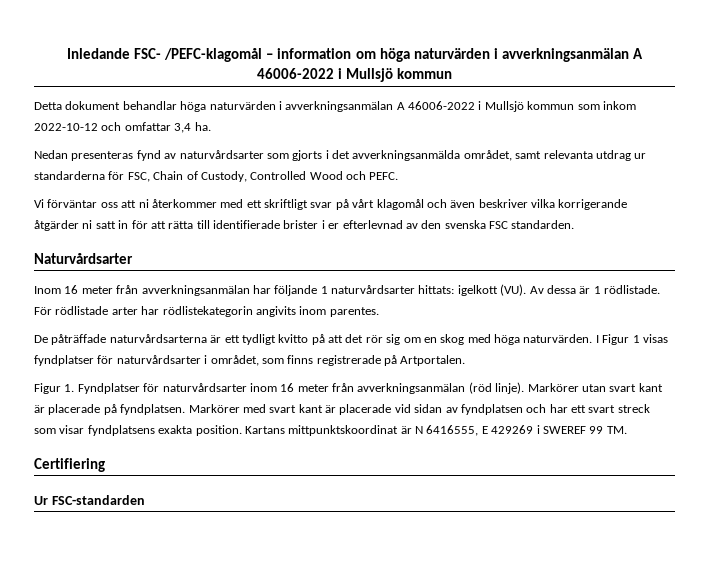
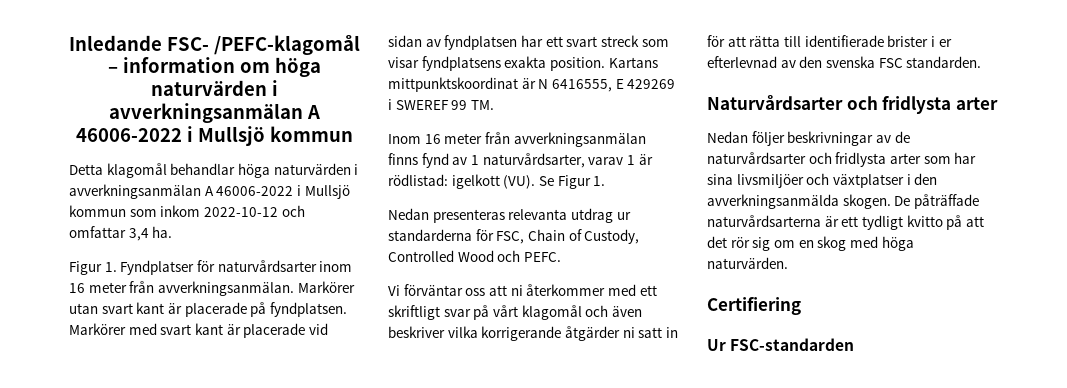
- Detta dokument behandlar höga naturvärden i avverkningsanmälan A 46006-2022 i Mullsjö kommun som inkom 2022-10-12 och omfattar 3,4 ha.
+ Detta klagomål behandlar höga naturvärden i avverkningsanmälan A 46006-2022 i Mullsjö kommun som inkom 2022-10-12 och omfattar 3,4 ha.
- Nedan presenteras fynd av naturvårdsarter som gjorts i det avverkningsanmälda området, samt relevanta utdrag ur standarderna för FSC, Chain of Custody, Controlled Wood och PEFC.
+ Figur 1. Fyndplatser för naturvårdsarter inom 16 meter från avverkningsanmälan. Markörer utan svart kant är placerade på fyndplatsen. Markörer med svart kant är placerade vid sidan av fyndplatsen har ett svart streck som visar fyndplatsens exakta position. Kartans mittpunktskoordinat är N 6416555, E 429269 i SWEREF 99 TM.
+ Inom 16 meter från avverkningsanmälan finns fynd av 1 naturvårdsarter, varav 1 är rödlistad: igelkott (VU). Se Figur 1.
+ Nedan presenteras relevanta utdrag ur standarderna för FSC, Chain of Custody, Controlled Wood och PEFC.
- Naturvårdsarter
- Inom 16 meter från avverkningsanmälan har följande 1 naturvårdsarter hittats: igelkott (VU). Av dessa är 1 rödlistade. För rödlistade arter har rödlistekategorin angivits inom parentes.
- De påträffade naturvårdsarterna är ett tydligt kvitto på att det rör sig om en skog med höga naturvärden. I Figur 1 visas fyndplatser för naturvårdsarter i området, som finns registrerade på Artportalen.
- Figur 1. Fyndplatser för naturvårdsarter inom 16 meter från avverkningsanmälan (röd linje). Markörer utan svart kant är placerade på fyndplatsen. Markörer med svart kant är placerade vid sidan av fyndplatsen och har ett svart streck som visar fyndplatsens exakta position. Kartans mittpunktskoordinat är N 6416555, E 429269 i SWEREF 99 TM.
+ Naturvårdsarter och fridlysta arter
+ Nedan följer beskrivningar av de naturvårdsarter och fridlysta arter som har sina livsmiljöer och växtplatser i den avverkningsanmälda skogen. De påträffade naturvårdsarterna är ett tydligt kvitto på att det rör sig om en skog med höga naturvärden.

